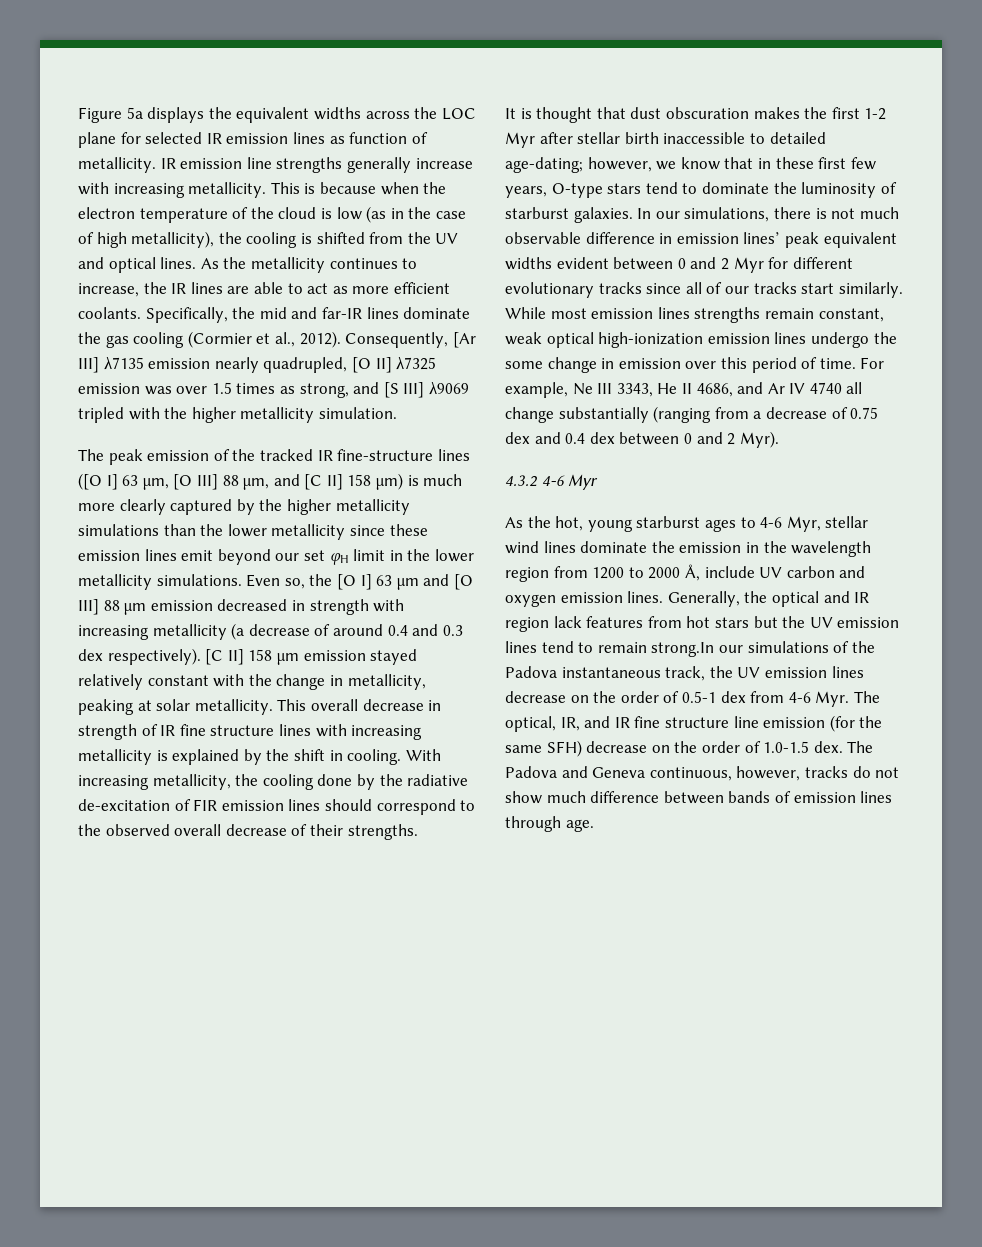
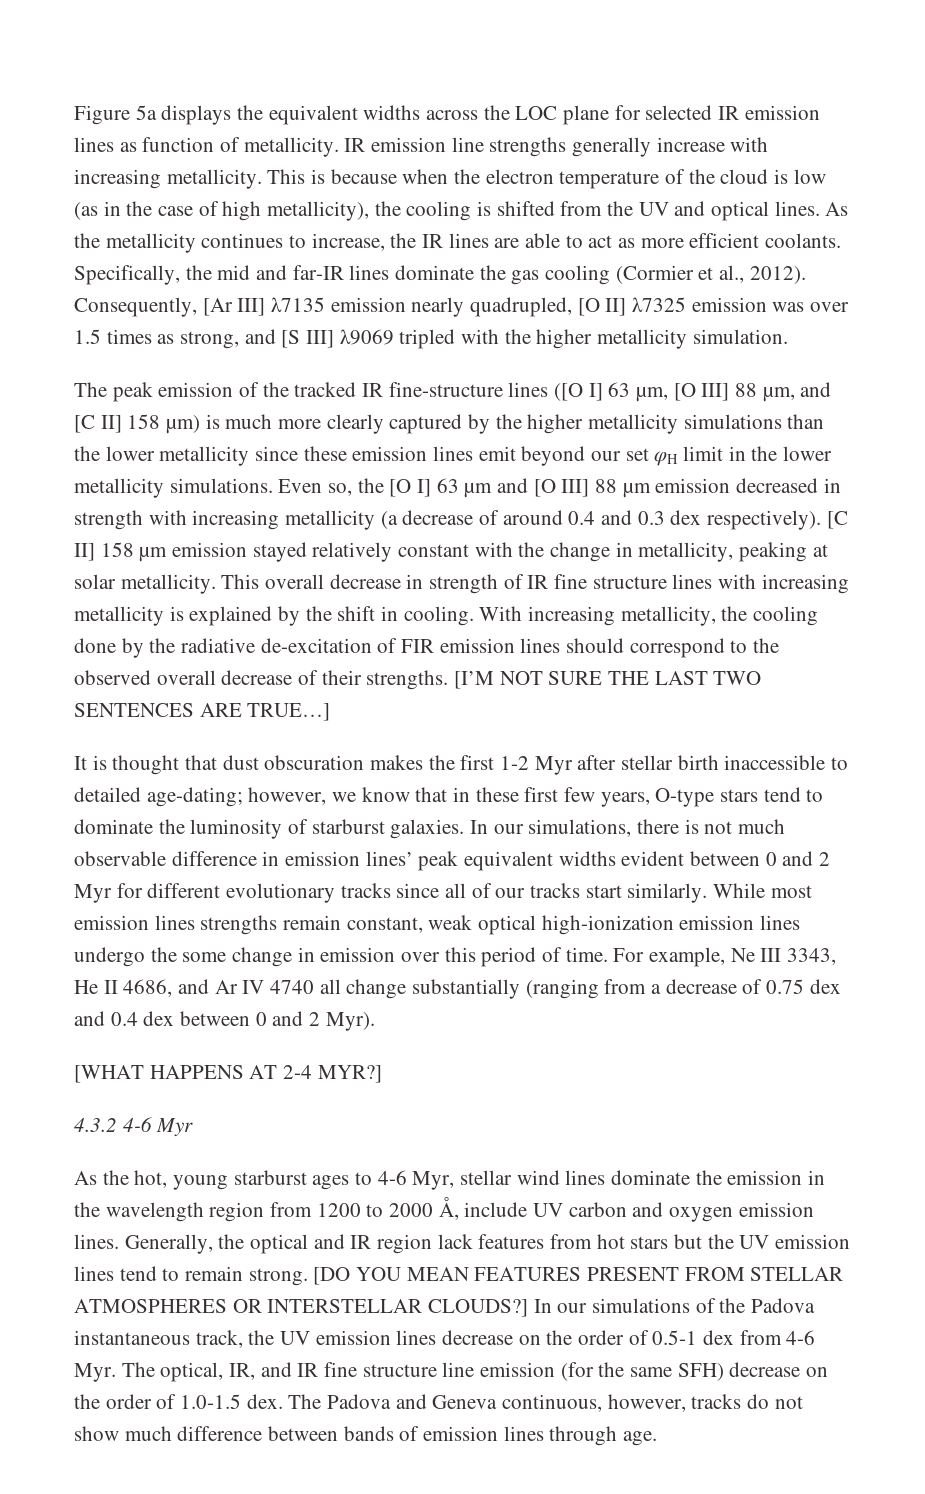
+ [I’M NOT SURE THE LAST TWO SENTENCES ARE TRUE…]
+ [WHAT HAPPENS AT 2-4 MYR?]
- Generally, the optical and IR region lack features from hot stars but the UV emission lines tend to remain strong.In our simulations of the Padova instantaneous track, the UV emission lines decrease on the order of 0.5-1 dex from 4-6 Myr. The optical, IR, and IR fine structure line emission (for the same SFH) decrease on the order of 1.0-1.5 dex.
+ Generally, the optical and IR region lack features from hot stars but the UV emission lines tend to remain strong. [DO YOU MEAN FEATURES PRESENT FROM STELLAR ATMOSPHERES OR INTERSTELLAR CLOUDS?] In our simulations of the Padova instantaneous track, the UV emission lines decrease on the order of 0.5-1 dex from 4-6 Myr. The optical, IR, and IR fine structure line emission (for the same SFH) decrease on the order of 1.0-1.5 dex.

